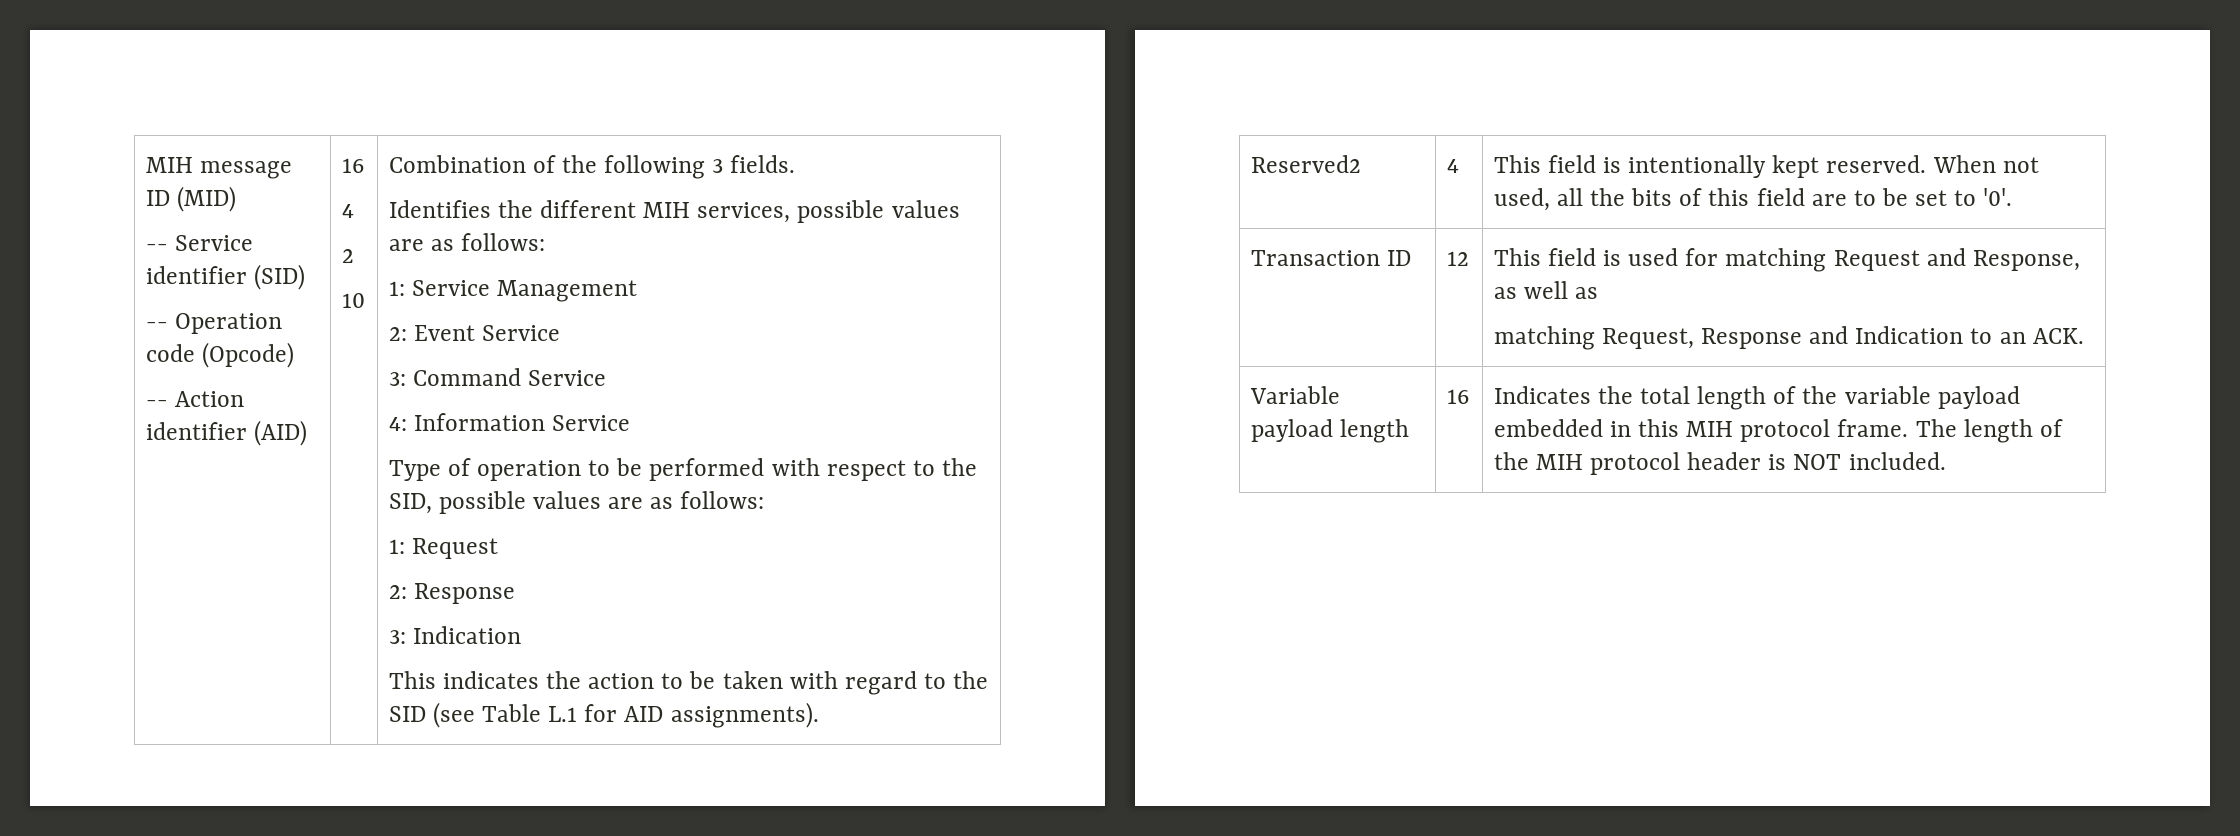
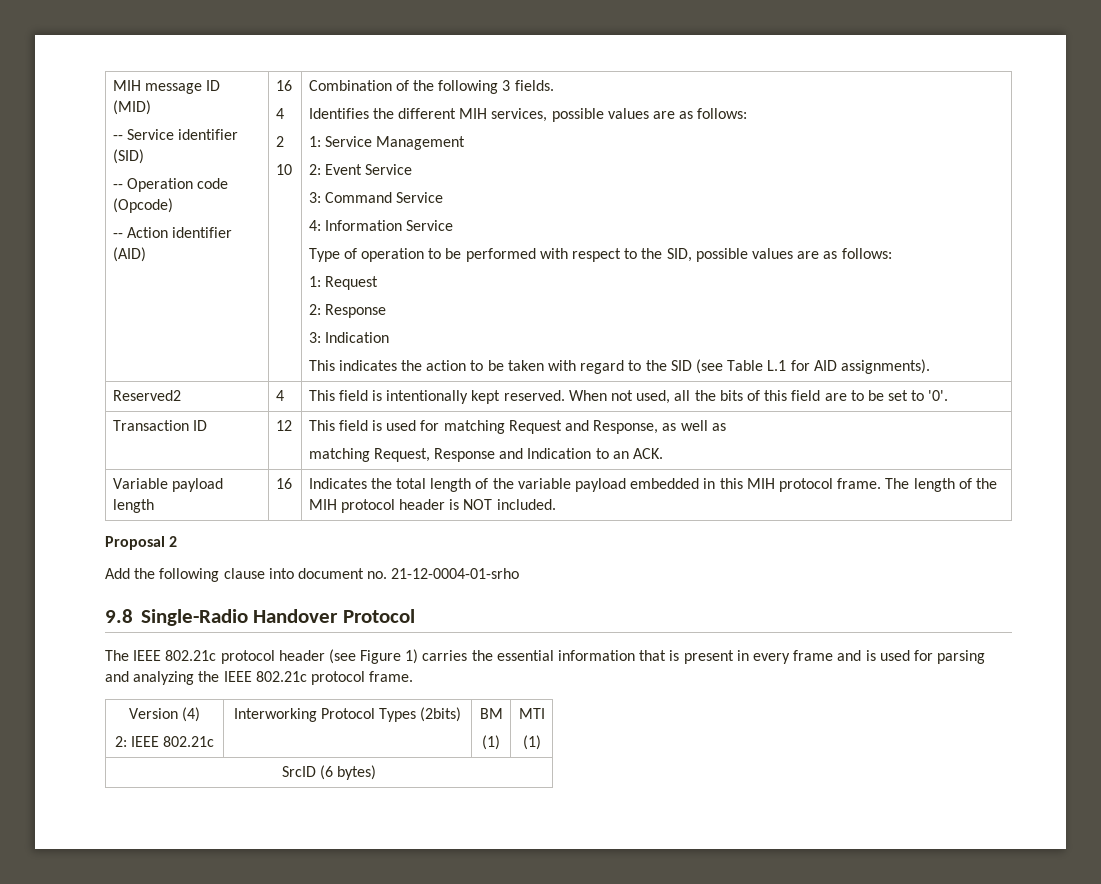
+ Proposal 2
+ Add the following clause into document no. 21-12-0004-01-srho
+ 9.8 Single-Radio Handover Protocol
+ The IEEE 802.21c protocol header (see Figure 1) carries the essential information that is present in every frame and is used for parsing and analyzing the IEEE 802.21c protocol frame.
+ Version (4)
+ 2: IEEE 802.21c | Interworking Protocol Types (2bits) | BM
+ (1) | MTI
+ (1)
+ SrcID (6 bytes)

